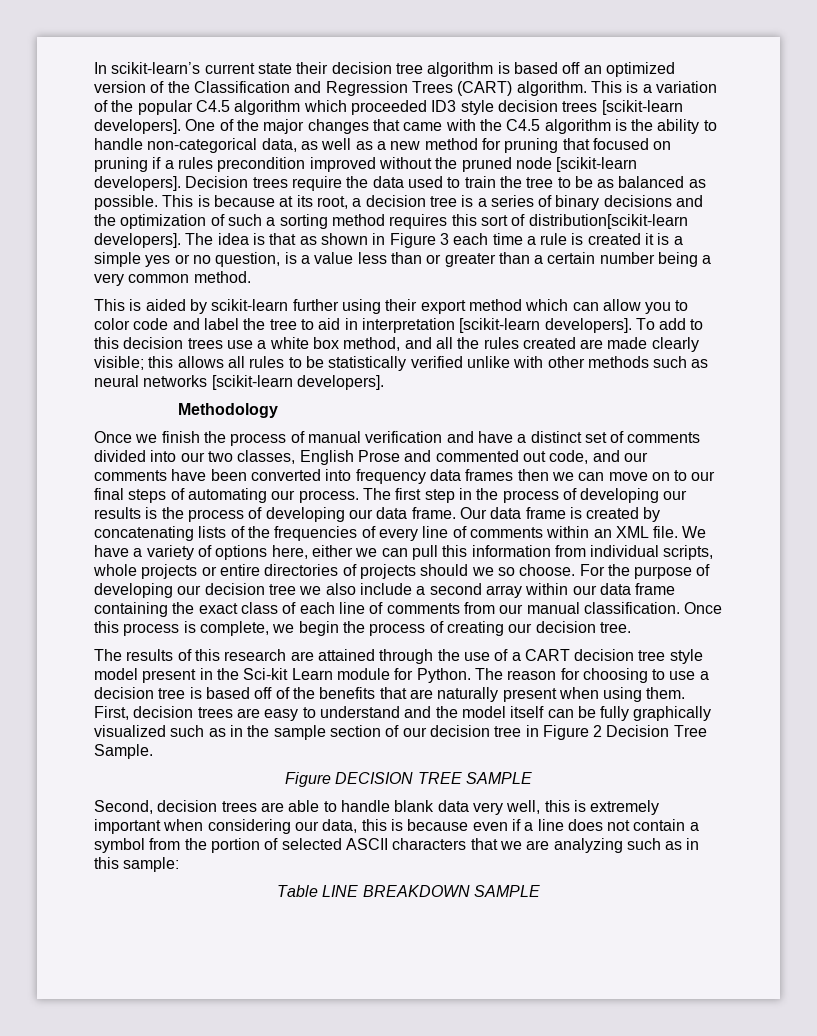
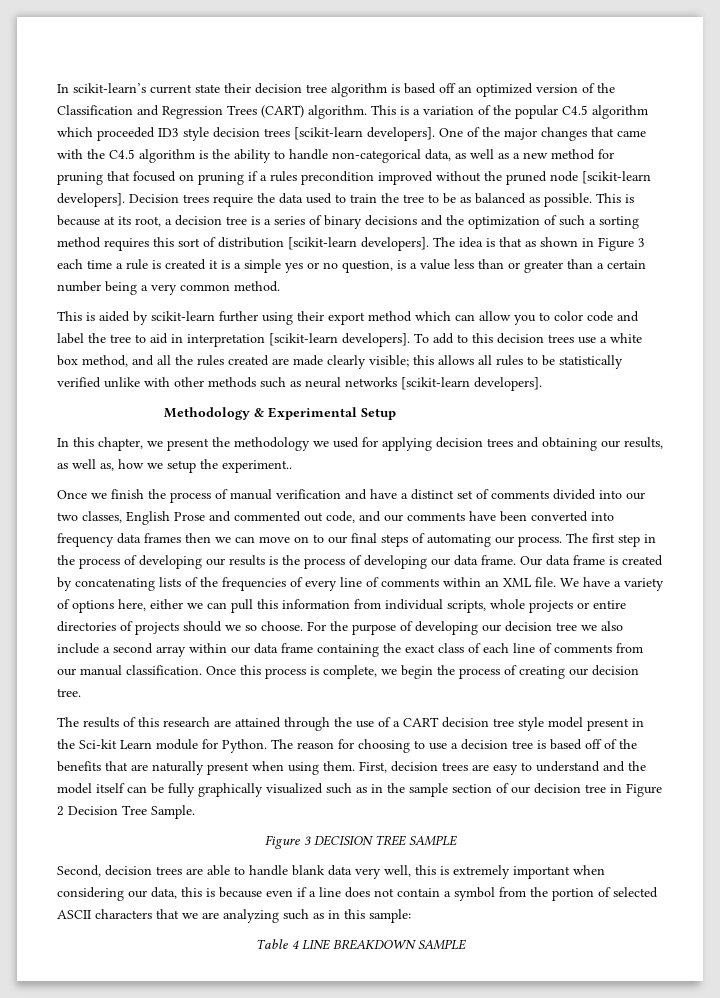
- This is because at its root, a decision tree is a series of binary decisions and the optimization of such a sorting method requires this sort of distribution[scikit-learn developers].
+ This is because at its root, a decision tree is a series of binary decisions and the optimization of such a sorting method requires this sort of distribution [scikit-learn developers].
- Methodology
+ Methodology & Experimental Setup
+ In this chapter, we present the methodology we used for applying decision trees and obtaining our results, as well as, how we setup the experiment..
- Figure DECISION TREE SAMPLE
+ Figure 3 DECISION TREE SAMPLE
- Table LINE BREAKDOWN SAMPLE
+ Table 4 LINE BREAKDOWN SAMPLE

